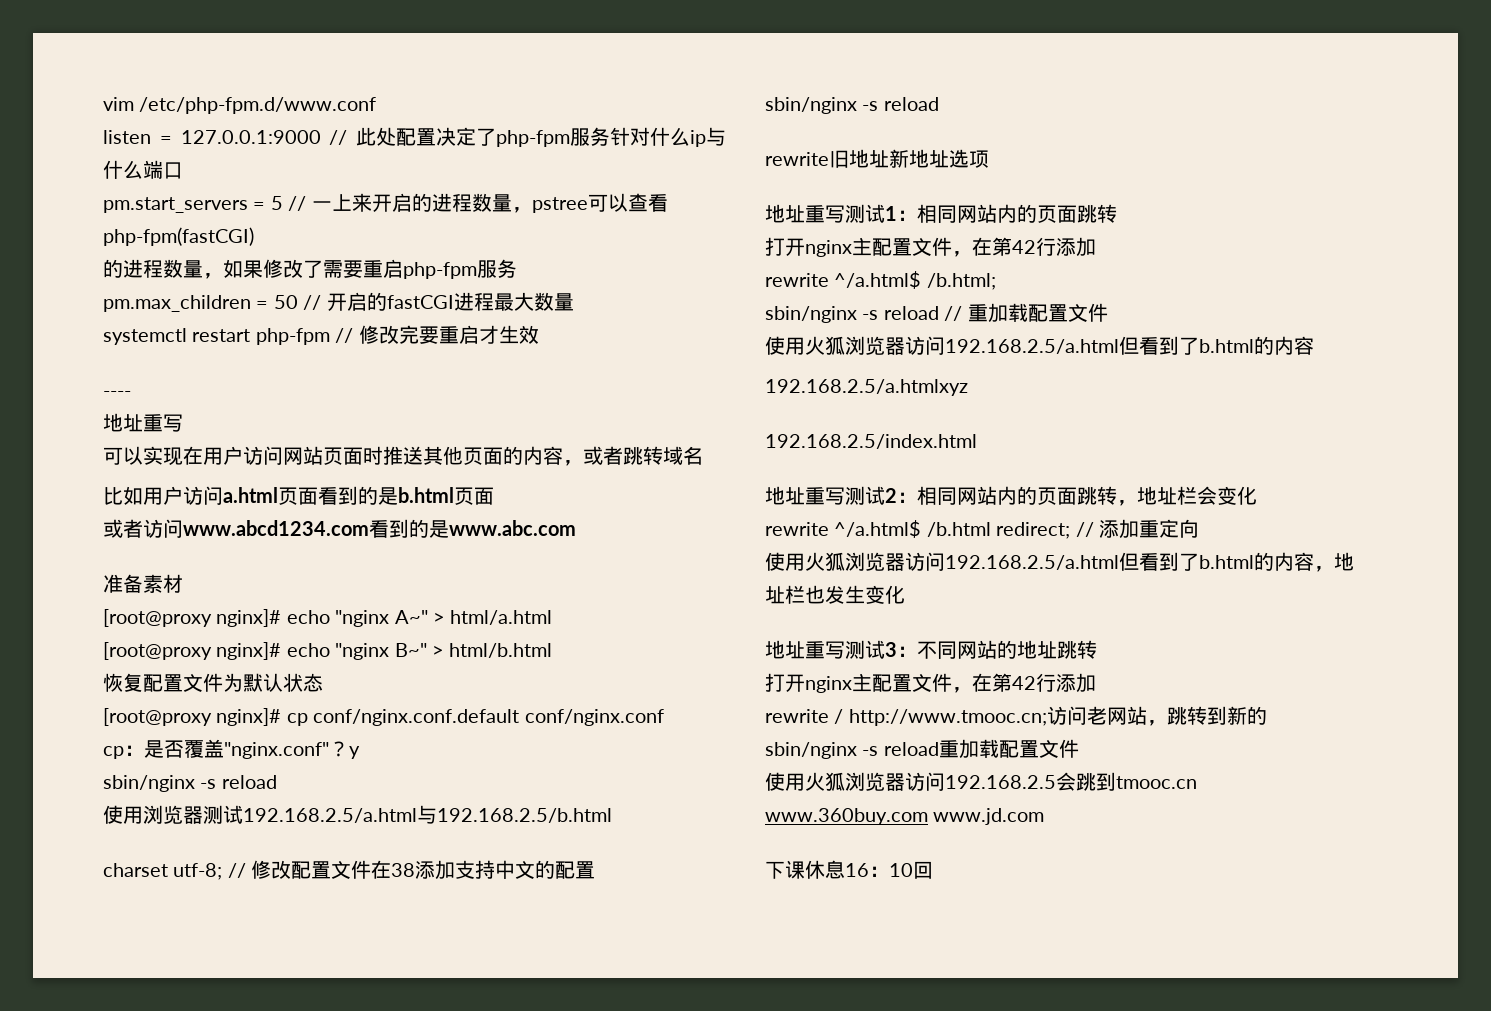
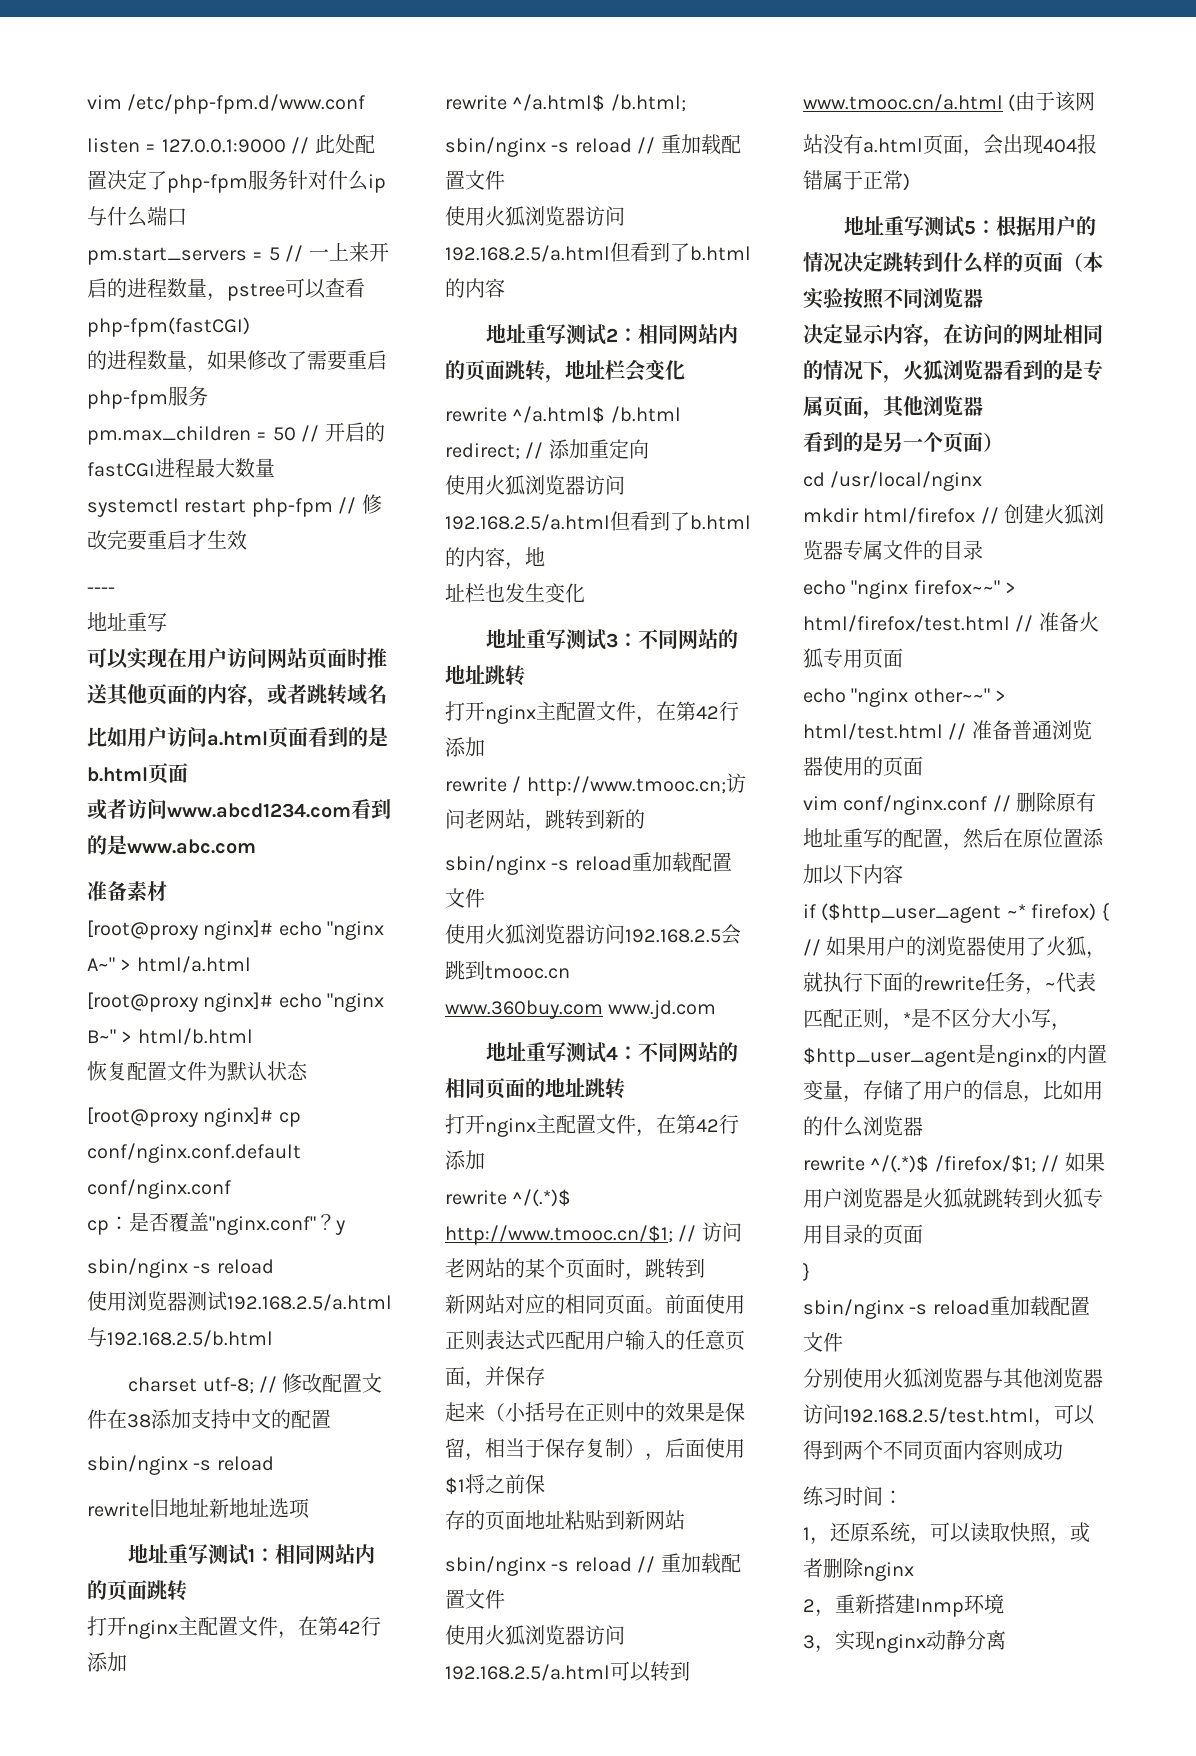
- 192.168.2.5/a.htmlxyz
- 192.168.2.5/index.html
- 下课休息16：10回
+ 地址重写测试4：不同网站的相同页面的地址跳转
+ 打开nginx主配置文件，在第42行添加
+ rewrite ^/(.*)$ http://www.tmooc.cn/$1; // 访问老网站的某个页面时，跳转到
+ 新网站对应的相同页面。前面使用正则表达式匹配用户输入的任意页面，并保存
+ 起来（小括号在正则中的效果是保留，相当于保存复制），后面使用$1将之前保
+ 存的页面地址粘贴到新网站
+ sbin/nginx -s reload // 重加载配置文件
+ 使用火狐浏览器访问192.168.2.5/a.html可以转到www.tmooc.cn/a.html (由于该网
+ 站没有a.html页面，会出现404报错属于正常)
+ 地址重写测试5：根据用户的情况决定跳转到什么样的页面（本实验按照不同浏览器
+ 决定显示内容，在访问的网址相同的情况下，火狐浏览器看到的是专属页面，其他浏览器
+ 看到的是另一个页面）
+ cd /usr/local/nginx
+ mkdir html/firefox // 创建火狐浏览器专属文件的目录
+ echo "nginx firefox~~" > html/firefox/test.html // 准备火狐专用页面
+ echo "nginx other~~" > html/test.html // 准备普通浏览器使用的页面
+ vim conf/nginx.conf // 删除原有地址重写的配置，然后在原位置添加以下内容
+ if ($http_user_agent ~* firefox) { // 如果用户的浏览器使用了火狐，就执行下面的rewrite任务，~代表匹配正则，*是不区分大小写，$http_user_agent是nginx的内置变量，存储了用户的信息，比如用的什么浏览器
+ rewrite ^/(.*)$ /firefox/$1; // 如果用户浏览器是火狐就跳转到火狐专用目录的页面
+ }
+ sbin/nginx -s reload重加载配置文件
+ 分别使用火狐浏览器与其他浏览器访问192.168.2.5/test.html，可以得到两个不同页面内容则成功
+ 练习时间：
+ 1，还原系统，可以读取快照，或者删除nginx
+ 2，重新搭建lnmp环境
+ 3，实现nginx动静分离

